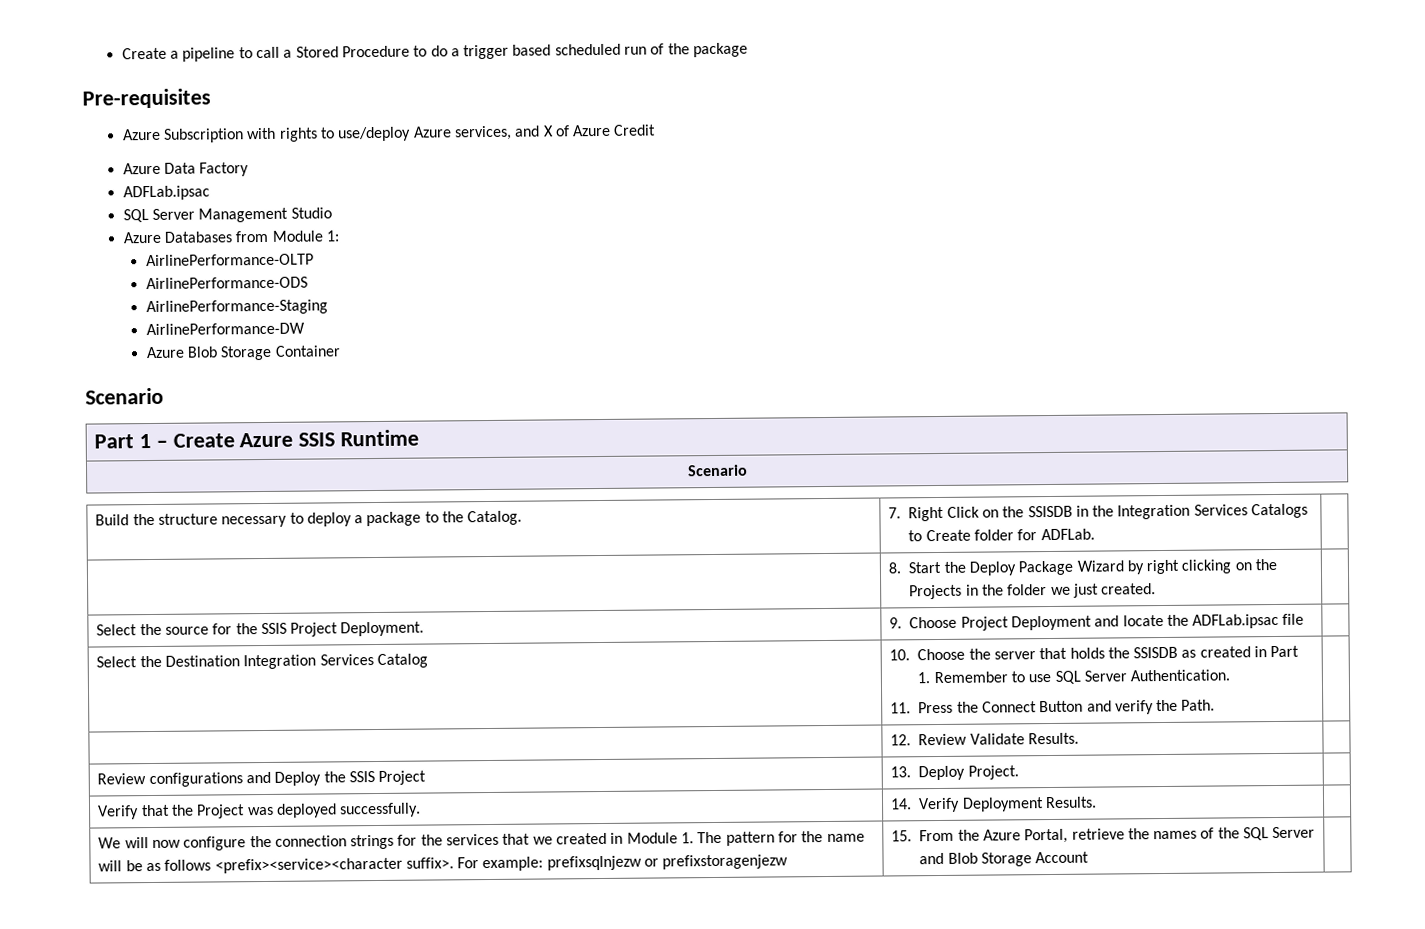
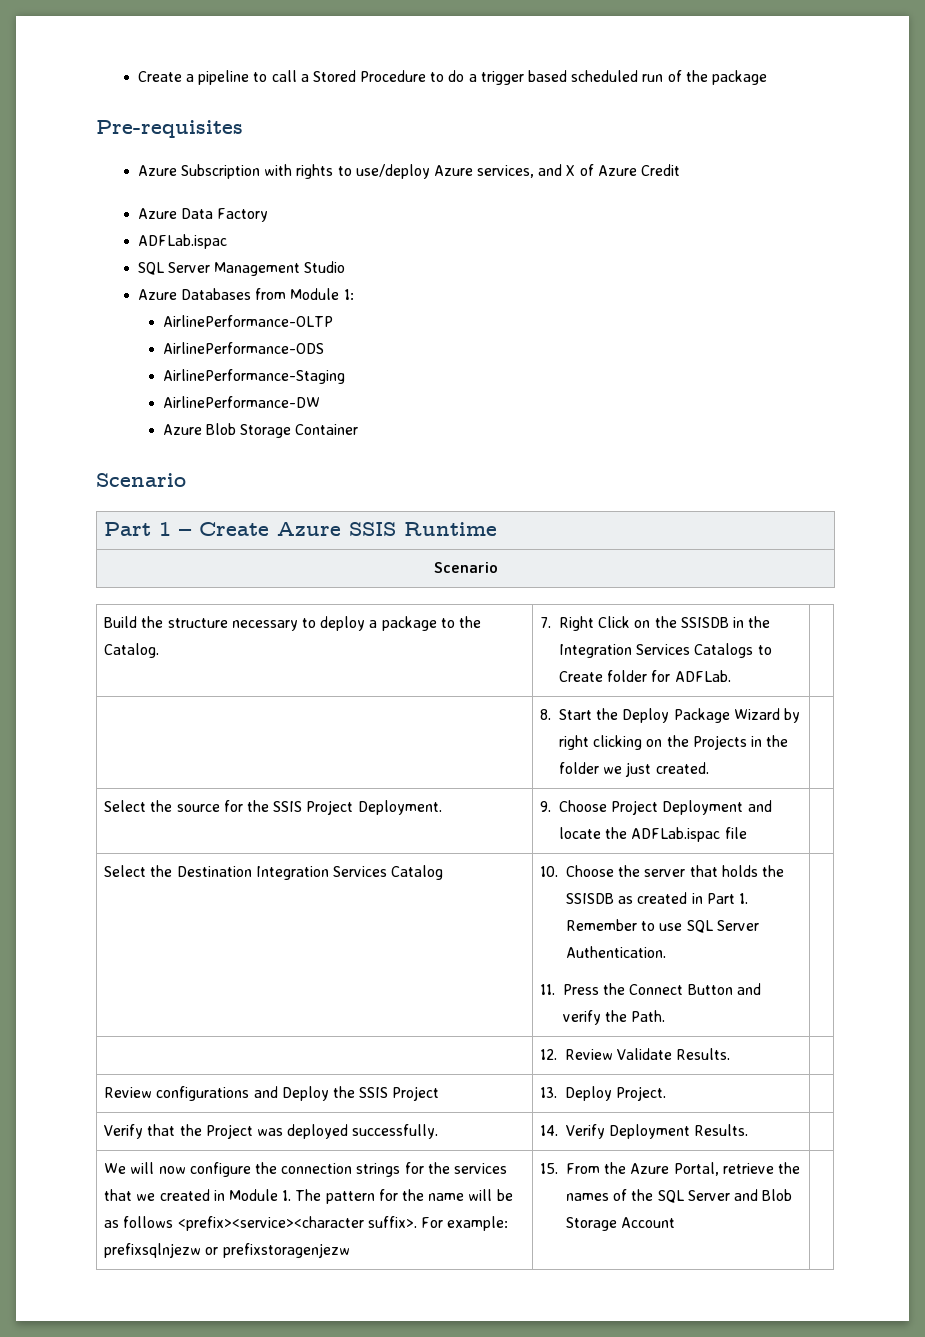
  Azure Data Factory
- ADFLab.ipsac
+ ADFLab.ispac
- Select the source for the SSIS Project Deployment. | 9. Choose Project Deployment and locate the ADFLab.ipsac file |
+ Select the source for the SSIS Project Deployment. | 9. Choose Project Deployment and locate the ADFLab.ispac file |

